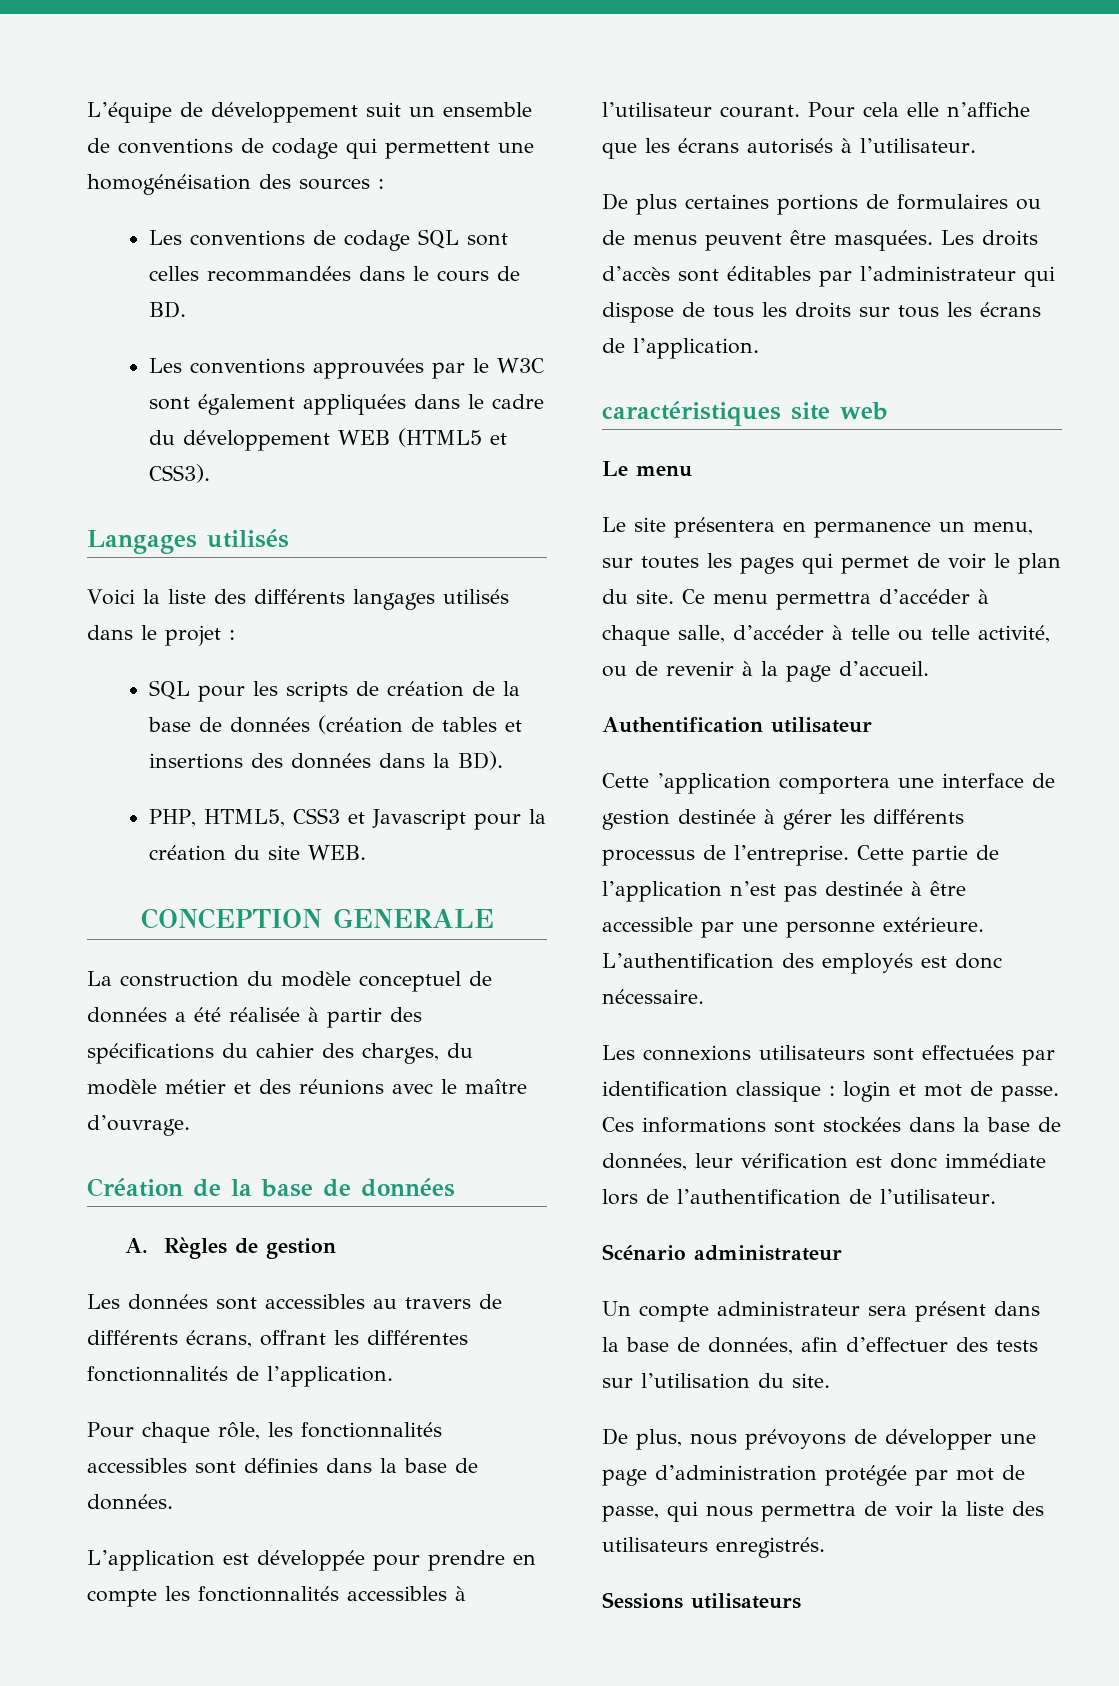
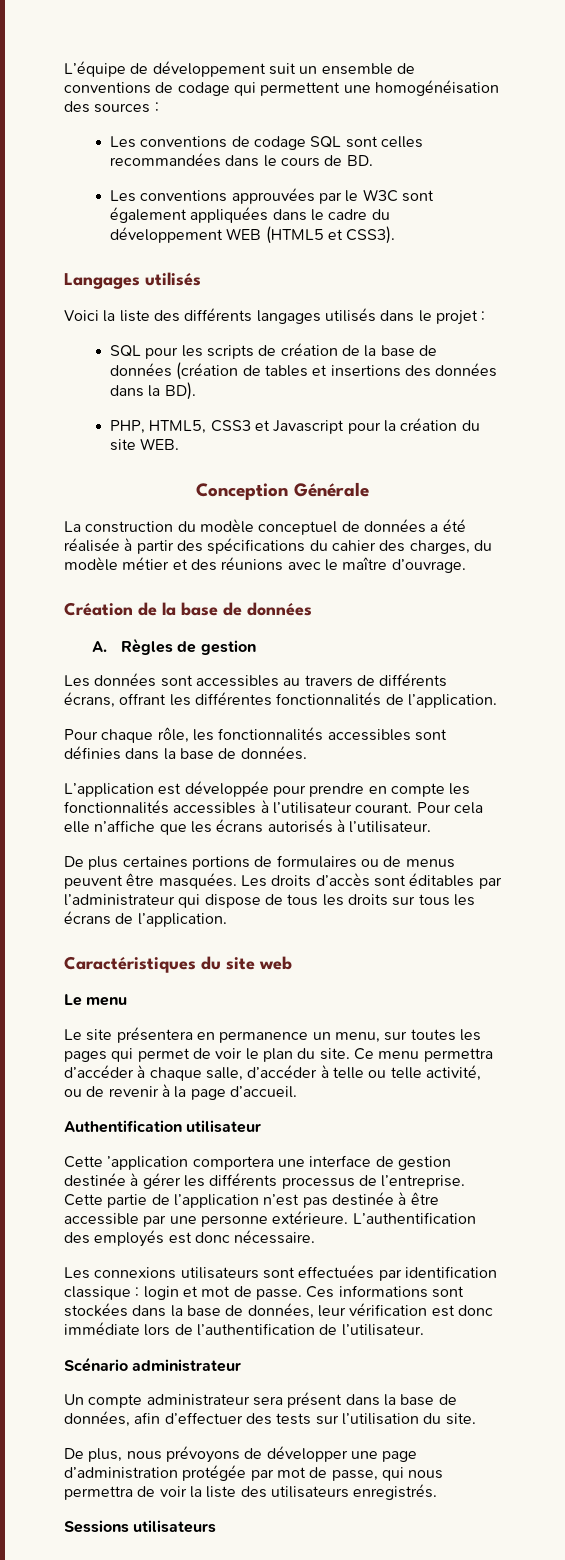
- CONCEPTION GENERALE
+ Conception Générale
- caractéristiques site web
+ Caractéristiques du site web

